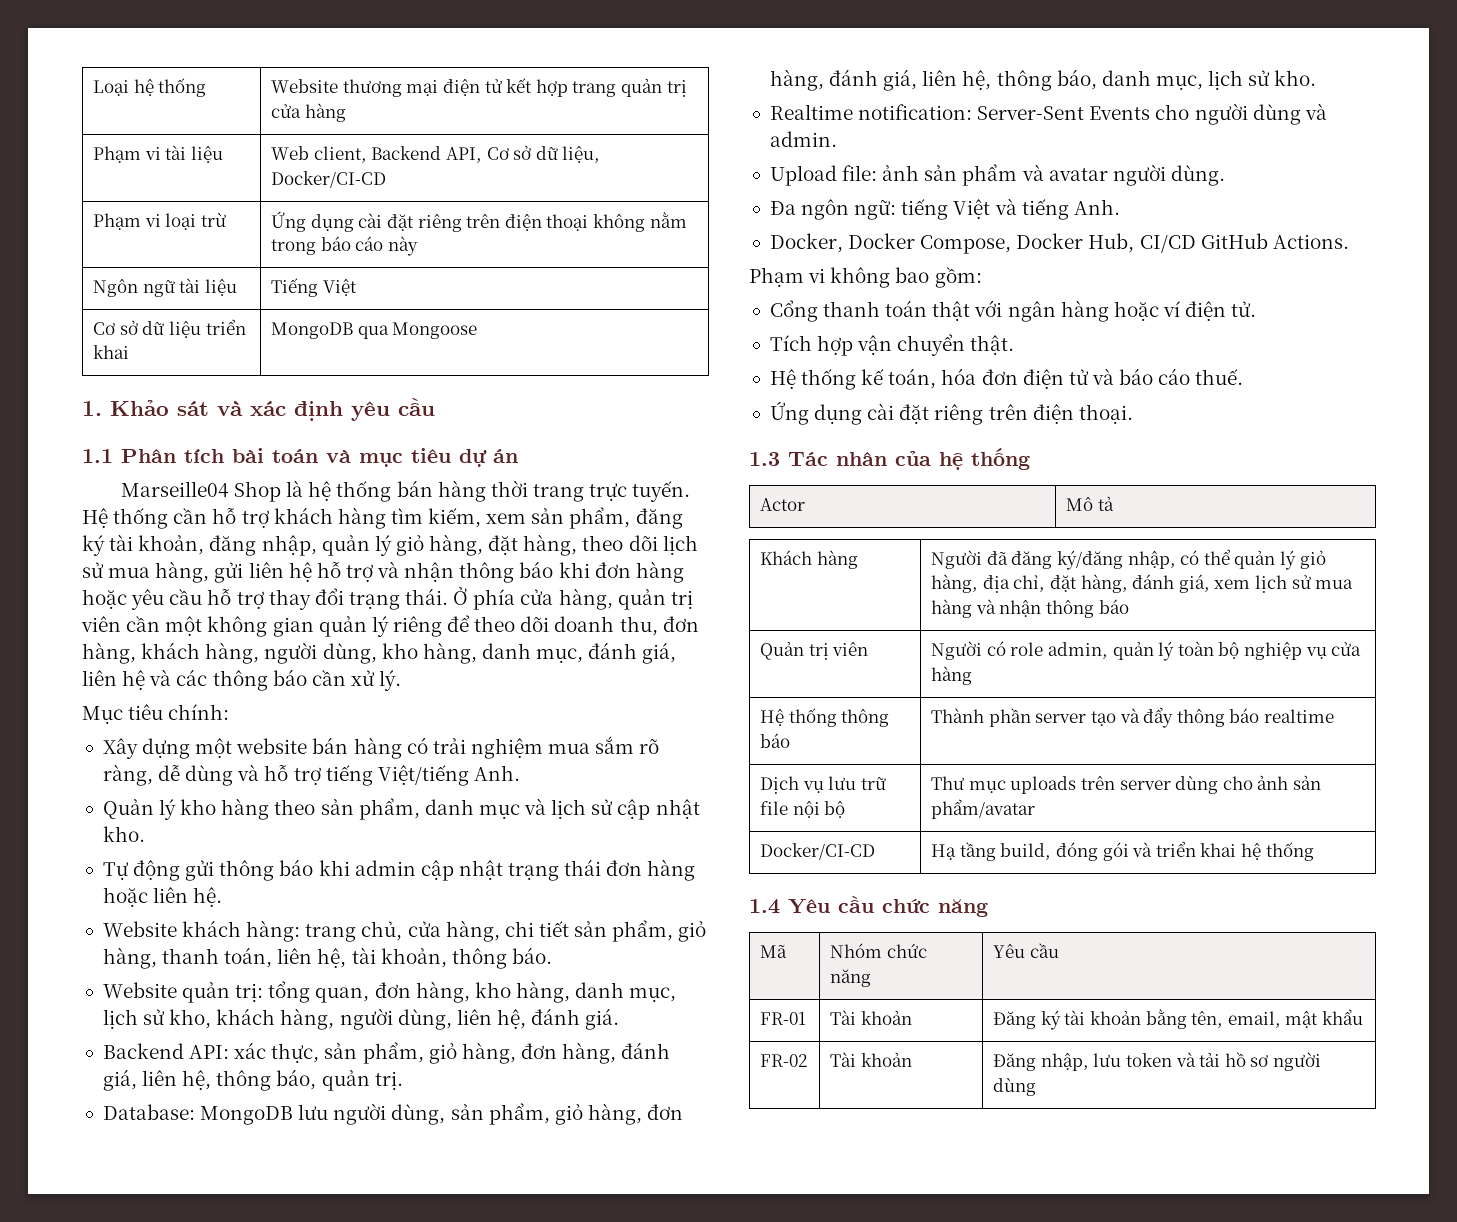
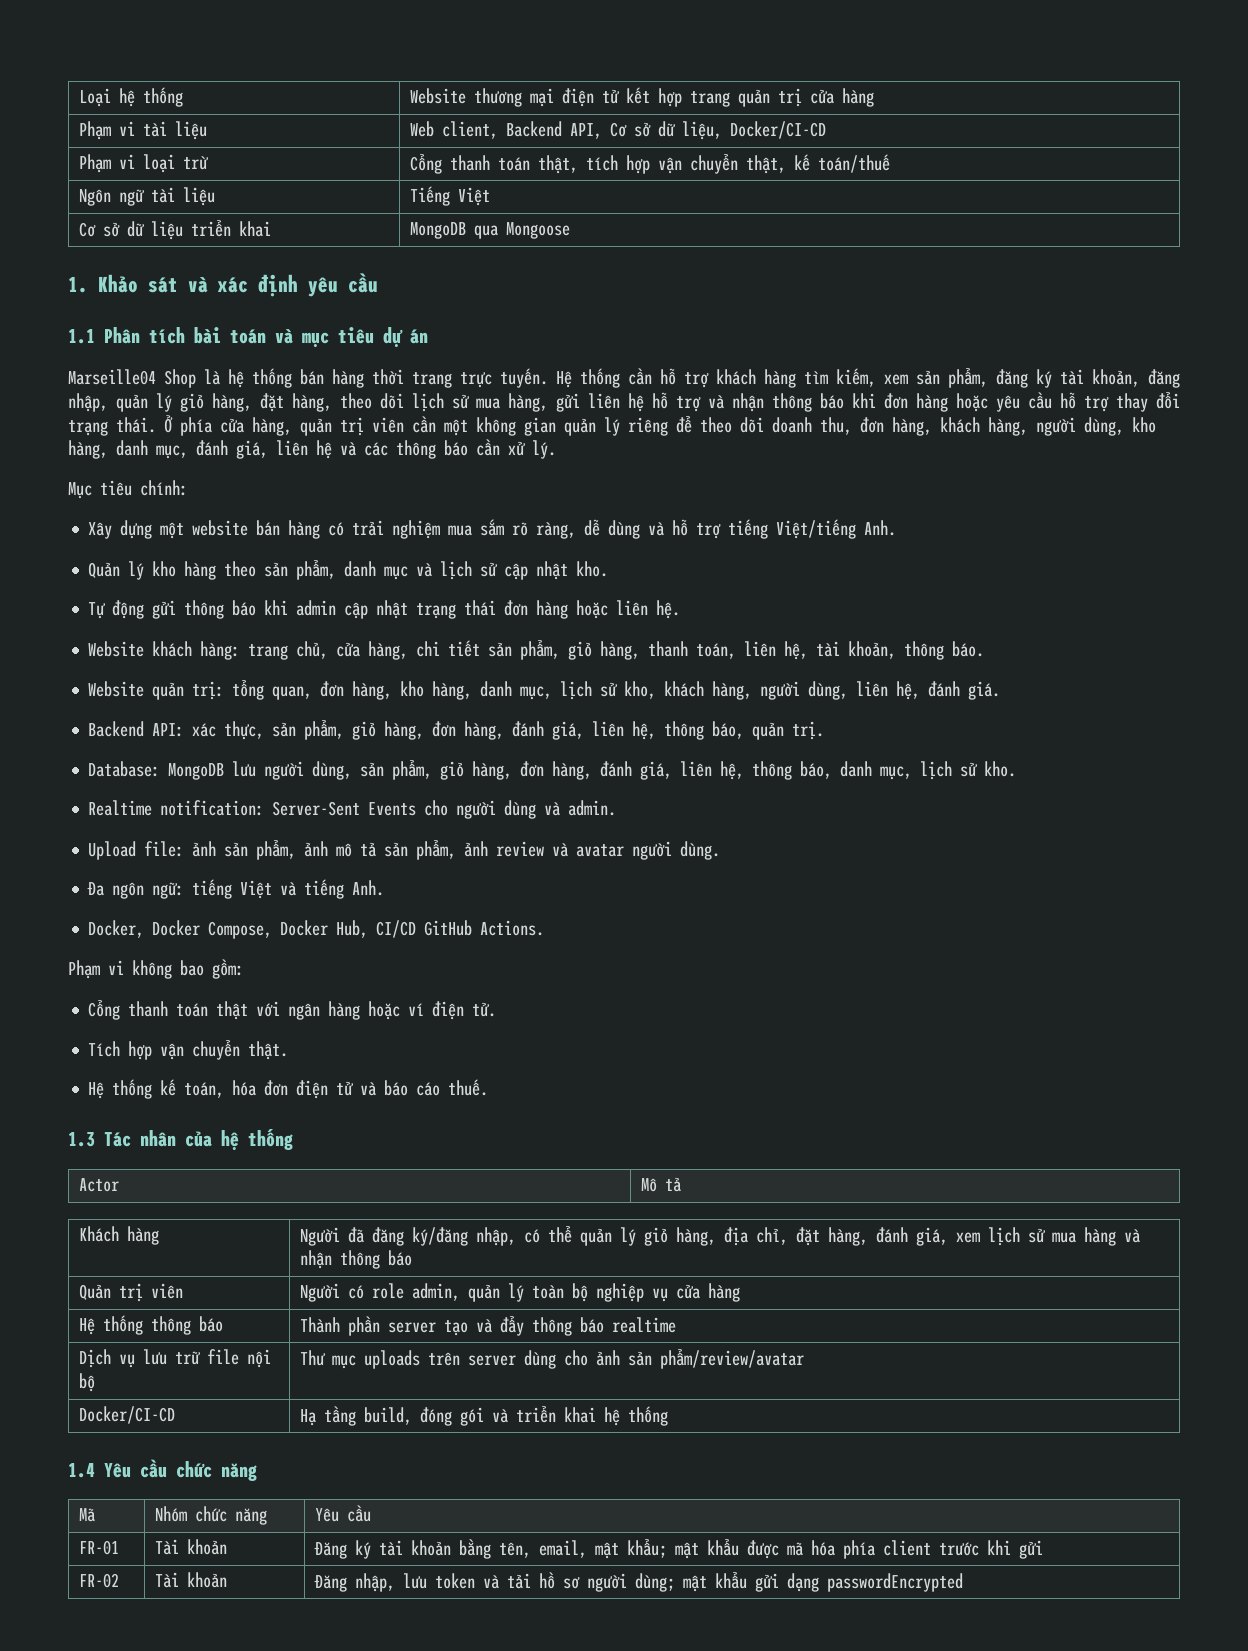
- Phạm vi loại trừ | Ứng dụng cài đặt riêng trên điện thoại không nằm trong báo cáo này
+ Phạm vi loại trừ | Cổng thanh toán thật, tích hợp vận chuyển thật, kế toán/thuế
- Upload file: ảnh sản phẩm và avatar người dùng.
+ Upload file: ảnh sản phẩm, ảnh mô tả sản phẩm, ảnh review và avatar người dùng.
- Ứng dụng cài đặt riêng trên điện thoại.
- Dịch vụ lưu trữ file nội bộ | Thư mục uploads trên server dùng cho ảnh sản phẩm/avatar
+ Dịch vụ lưu trữ file nội bộ | Thư mục uploads trên server dùng cho ảnh sản phẩm/review/avatar
- FR-01 | Tài khoản | Đăng ký tài khoản bằng tên, email, mật khẩu
+ FR-01 | Tài khoản | Đăng ký tài khoản bằng tên, email, mật khẩu; mật khẩu được mã hóa phía client trước khi gửi
- FR-02 | Tài khoản | Đăng nhập, lưu token và tải hồ sơ người dùng
+ FR-02 | Tài khoản | Đăng nhập, lưu token và tải hồ sơ người dùng; mật khẩu gửi dạng passwordEncrypted

